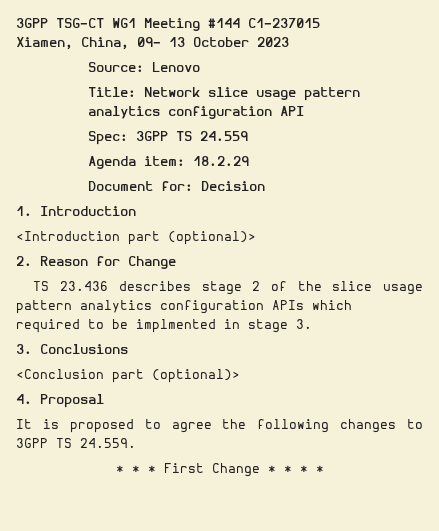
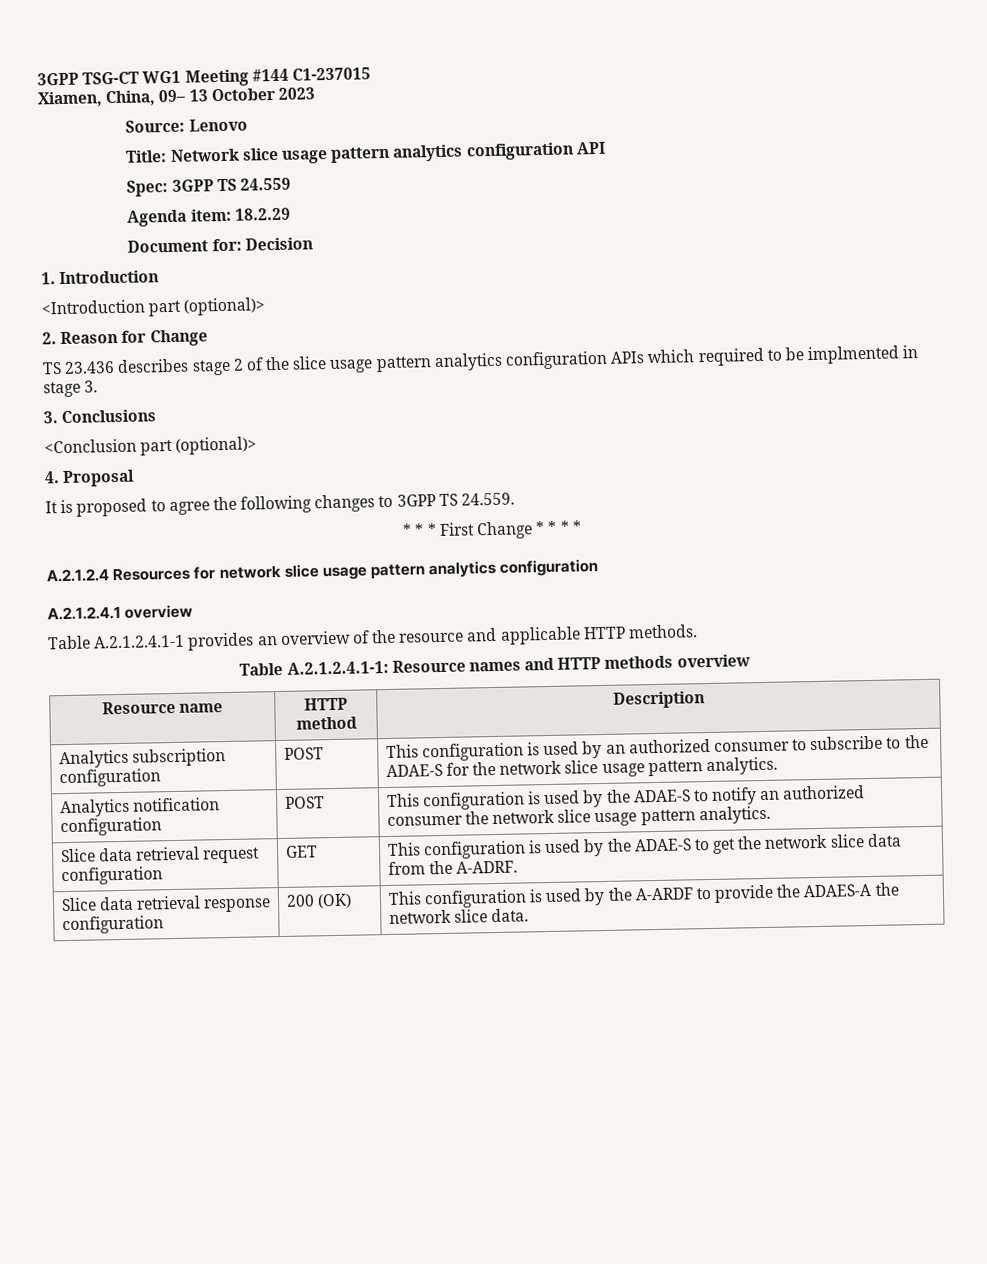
+ A.2.1.2.4 Resources for network slice usage pattern analytics configuration
+ A.2.1.2.4.1 overview
+ Table A.2.1.2.4.1-1 provides an overview of the resource and applicable HTTP methods.
+ Table A.2.1.2.4.1-1: Resource names and HTTP methods overview
+ Resource name | HTTP method | Description
+ Analytics subscription configuration | POST | This configuration is used by an authorized consumer to subscribe to the ADAE-S for the network slice usage pattern analytics.
+ Analytics notification configuration | POST | This configuration is used by the ADAE-S to notify an authorized consumer the network slice usage pattern analytics.
+ Slice data retrieval request configuration | GET | This configuration is used by the ADAE-S to get the network slice data from the A-ADRF.
+ Slice data retrieval response configuration | 200 (OK) | This configuration is used by the A-ARDF to provide the ADAES-A the network slice data.

